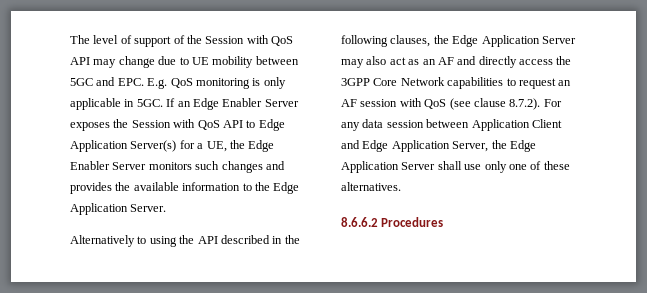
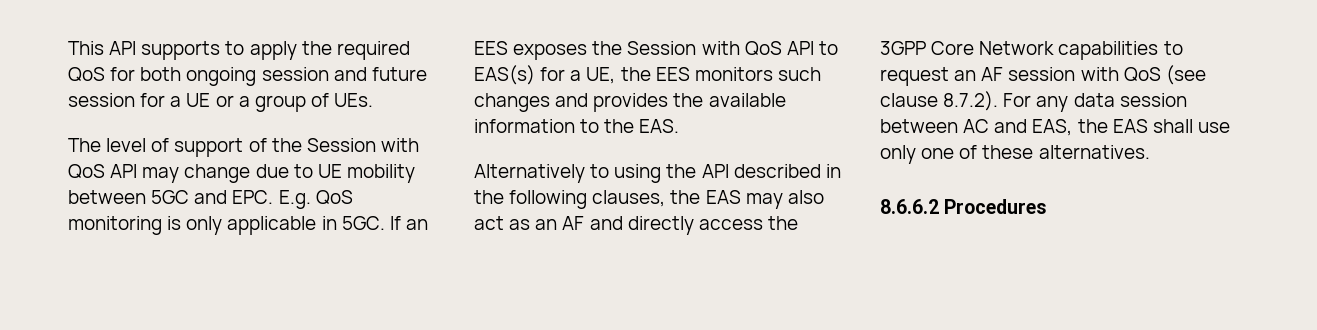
+ This API supports to apply the required QoS for both ongoing session and future session for a UE or a group of UEs.
- If an Edge Enabler Server exposes the Session with QoS API to Edge Application Server(s) for a UE, the Edge Enabler Server monitors such changes and provides the available information to the Edge Application Server.
+ If an EES exposes the Session with QoS API to EAS(s) for a UE, the EES monitors such changes and provides the available information to the EAS.
- Alternatively to using the API described in the following clauses, the Edge Application Server may also act as an AF and directly access the 3GPP Core Network capabilities to request an AF session with QoS (see clause 8.7.2). For any data session between Application Client and Edge Application Server, the Edge Application Server shall use only one of these alternatives.
+ Alternatively to using the API described in the following clauses, the EAS may also act as an AF and directly access the 3GPP Core Network capabilities to request an AF session with QoS (see clause 8.7.2). For any data session between AC and EAS, the EAS shall use only one of these alternatives.

